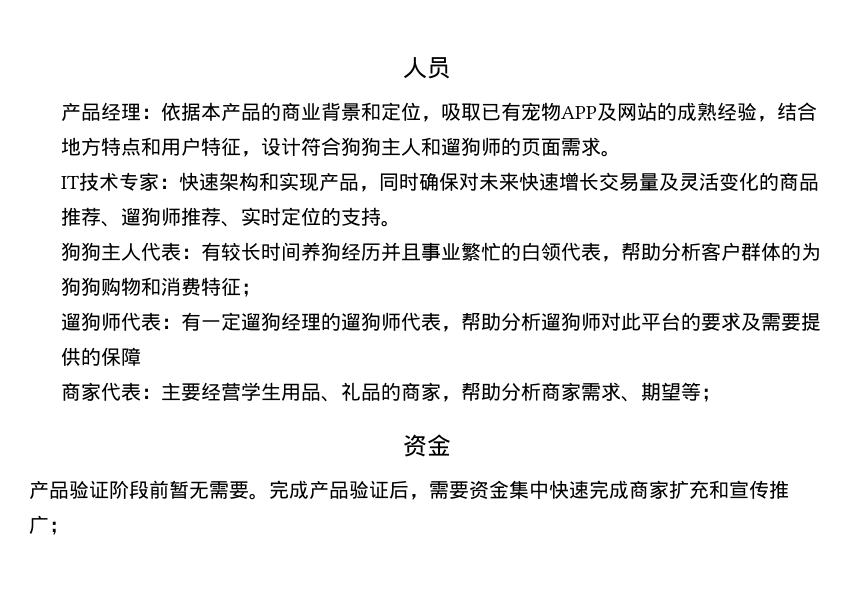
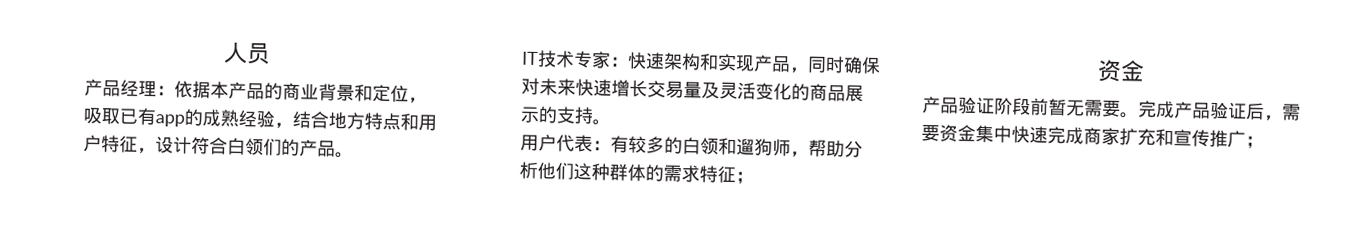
- 产品经理：依据本产品的商业背景和定位，吸取已有宠物APP及网站的成熟经验，结合地方特点和用户特征，设计符合狗狗主人和遛狗师的页面需求。
+ 产品经理：依据本产品的商业背景和定位，吸取已有app的成熟经验，结合地方特点和用户特征，设计符合白领们的产品。
- IT技术专家：快速架构和实现产品，同时确保对未来快速增长交易量及灵活变化的商品推荐、遛狗师推荐、实时定位的支持。
+ IT技术专家：快速架构和实现产品，同时确保对未来快速增长交易量及灵活变化的商品展示的支持。
- 狗狗主人代表：有较长时间养狗经历并且事业繁忙的白领代表，帮助分析客户群体的为狗狗购物和消费特征；
- 遛狗师代表：有一定遛狗经理的遛狗师代表，帮助分析遛狗师对此平台的要求及需要提供的保障
- 商家代表：主要经营学生用品、礼品的商家，帮助分析商家需求、期望等；
+ 用户代表：有较多的白领和遛狗师，帮助分析他们这种群体的需求特征；

